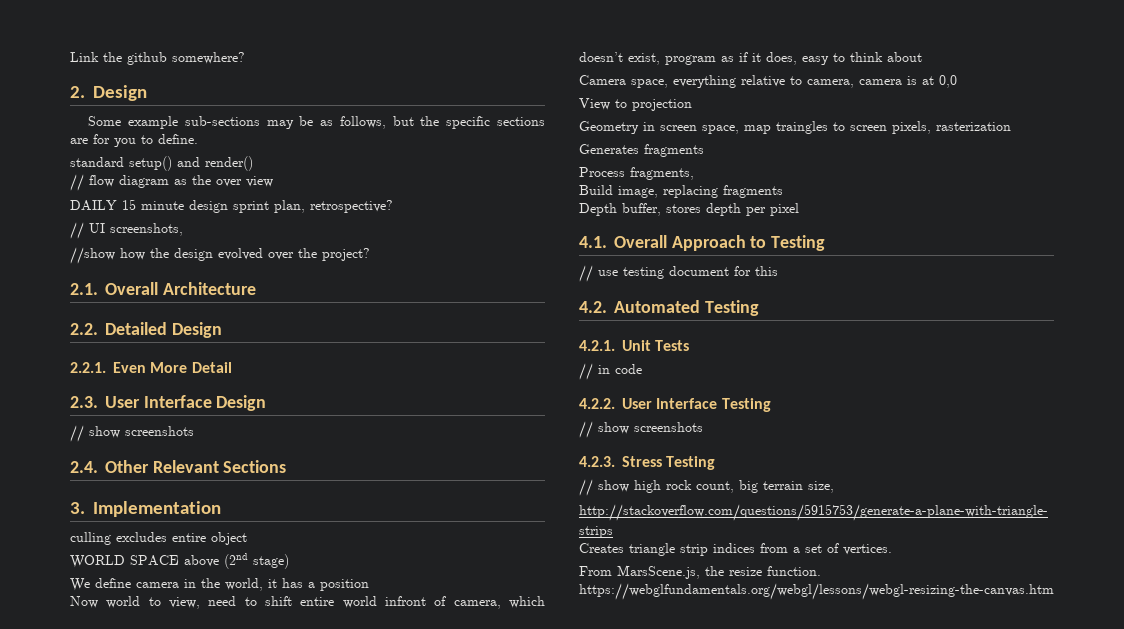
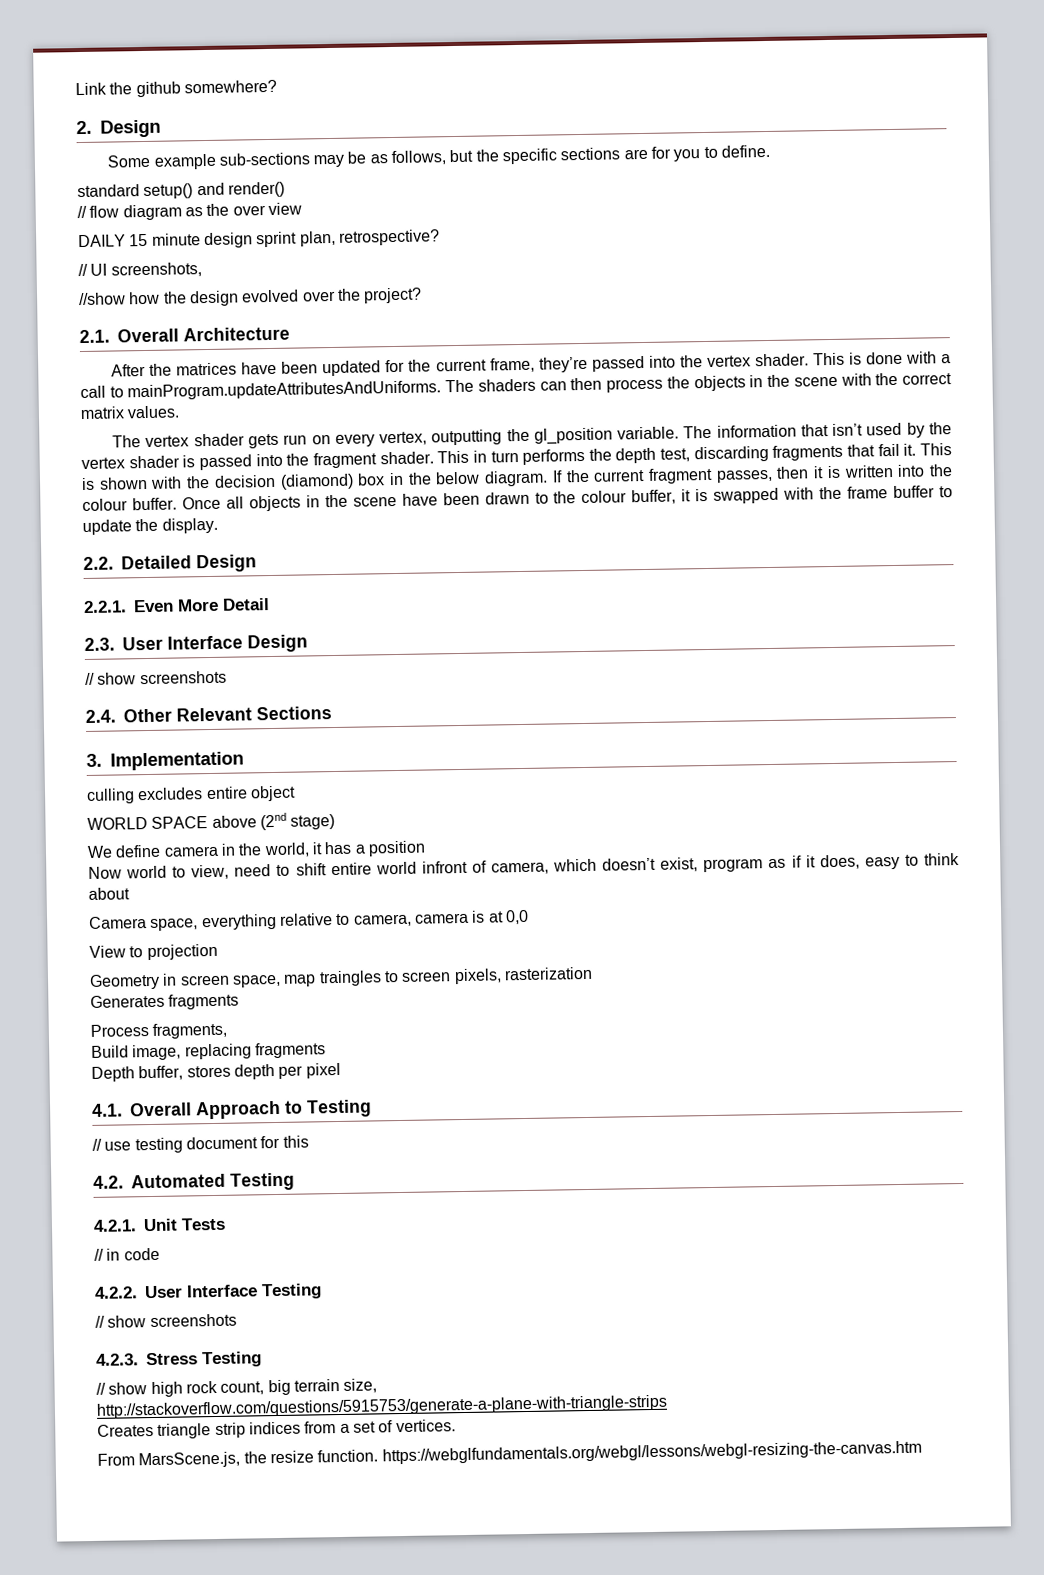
+ After the matrices have been updated for the current frame, they’re passed into the vertex shader. This is done with a call to mainProgram.updateAttributesAndUniforms. The shaders can then process the objects in the scene with the correct matrix values.
+ The vertex shader gets run on every vertex, outputting the gl_position variable. The information that isn’t used by the vertex shader is passed into the fragment shader. This in turn performs the depth test, discarding fragments that fail it. This is shown with the decision (diamond) box in the below diagram. If the current fragment passes, then it is written into the colour buffer. Once all objects in the scene have been drawn to the colour buffer, it is swapped with the frame buffer to update the display.

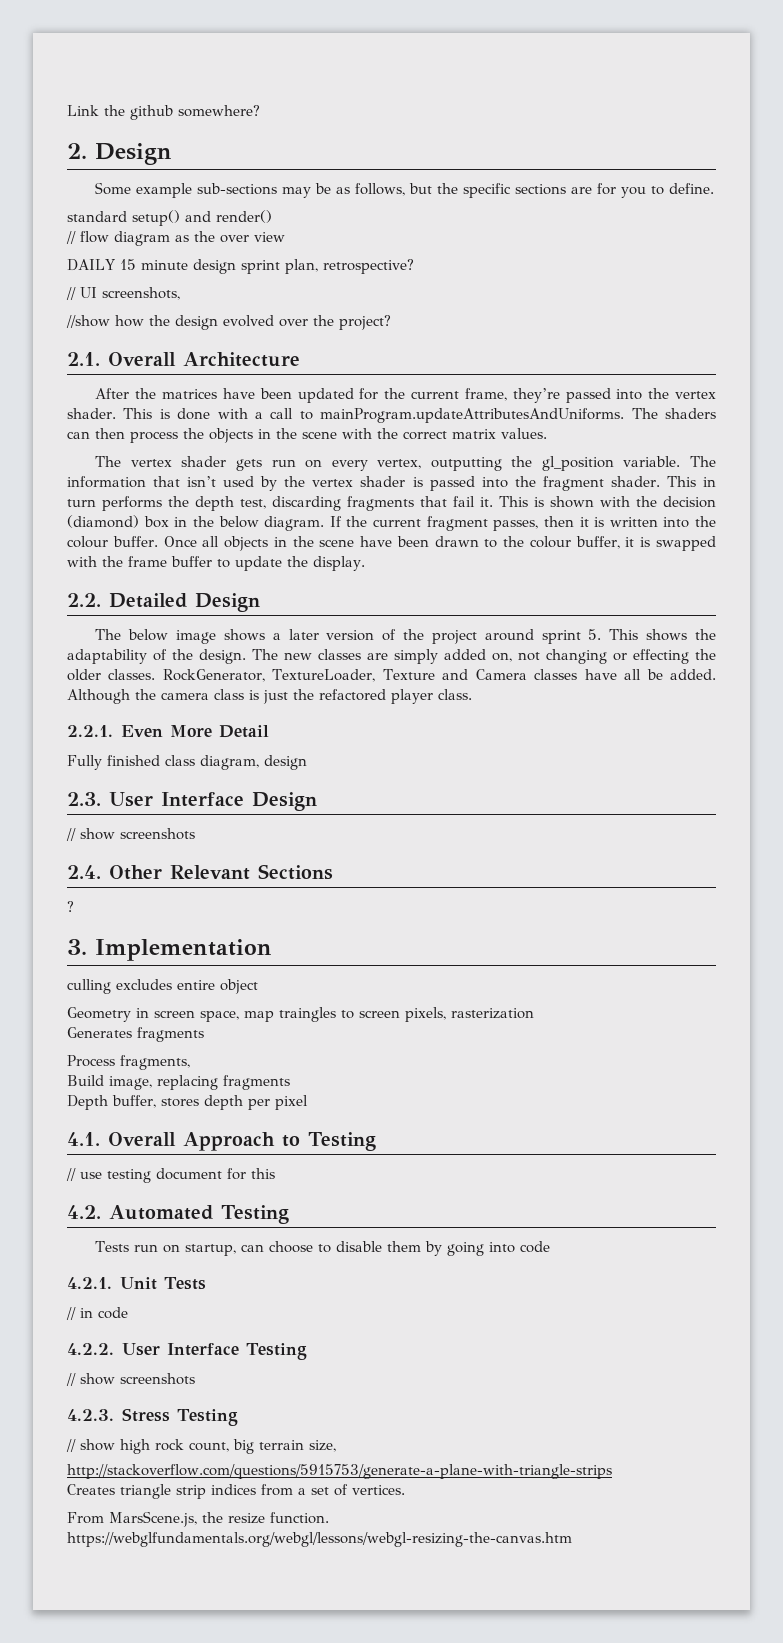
+ The below image shows a later version of the project around sprint 5. This shows the adaptability of the design. The new classes are simply added on, not changing or effecting the older classes. RockGenerator, TextureLoader, Texture and Camera classes have all be added. Although the camera class is just the refactored player class.
+ Fully finished class diagram, design
+ ?
- WORLD SPACE above (2nd stage)
- We define camera in the world, it has a position
- Now world to view, need to shift entire world infront of camera, which doesn’t exist, program as if it does, easy to think about
- Camera space, everything relative to camera, camera is at 0,0
- View to projection
+ Tests run on startup, can choose to disable them by going into code

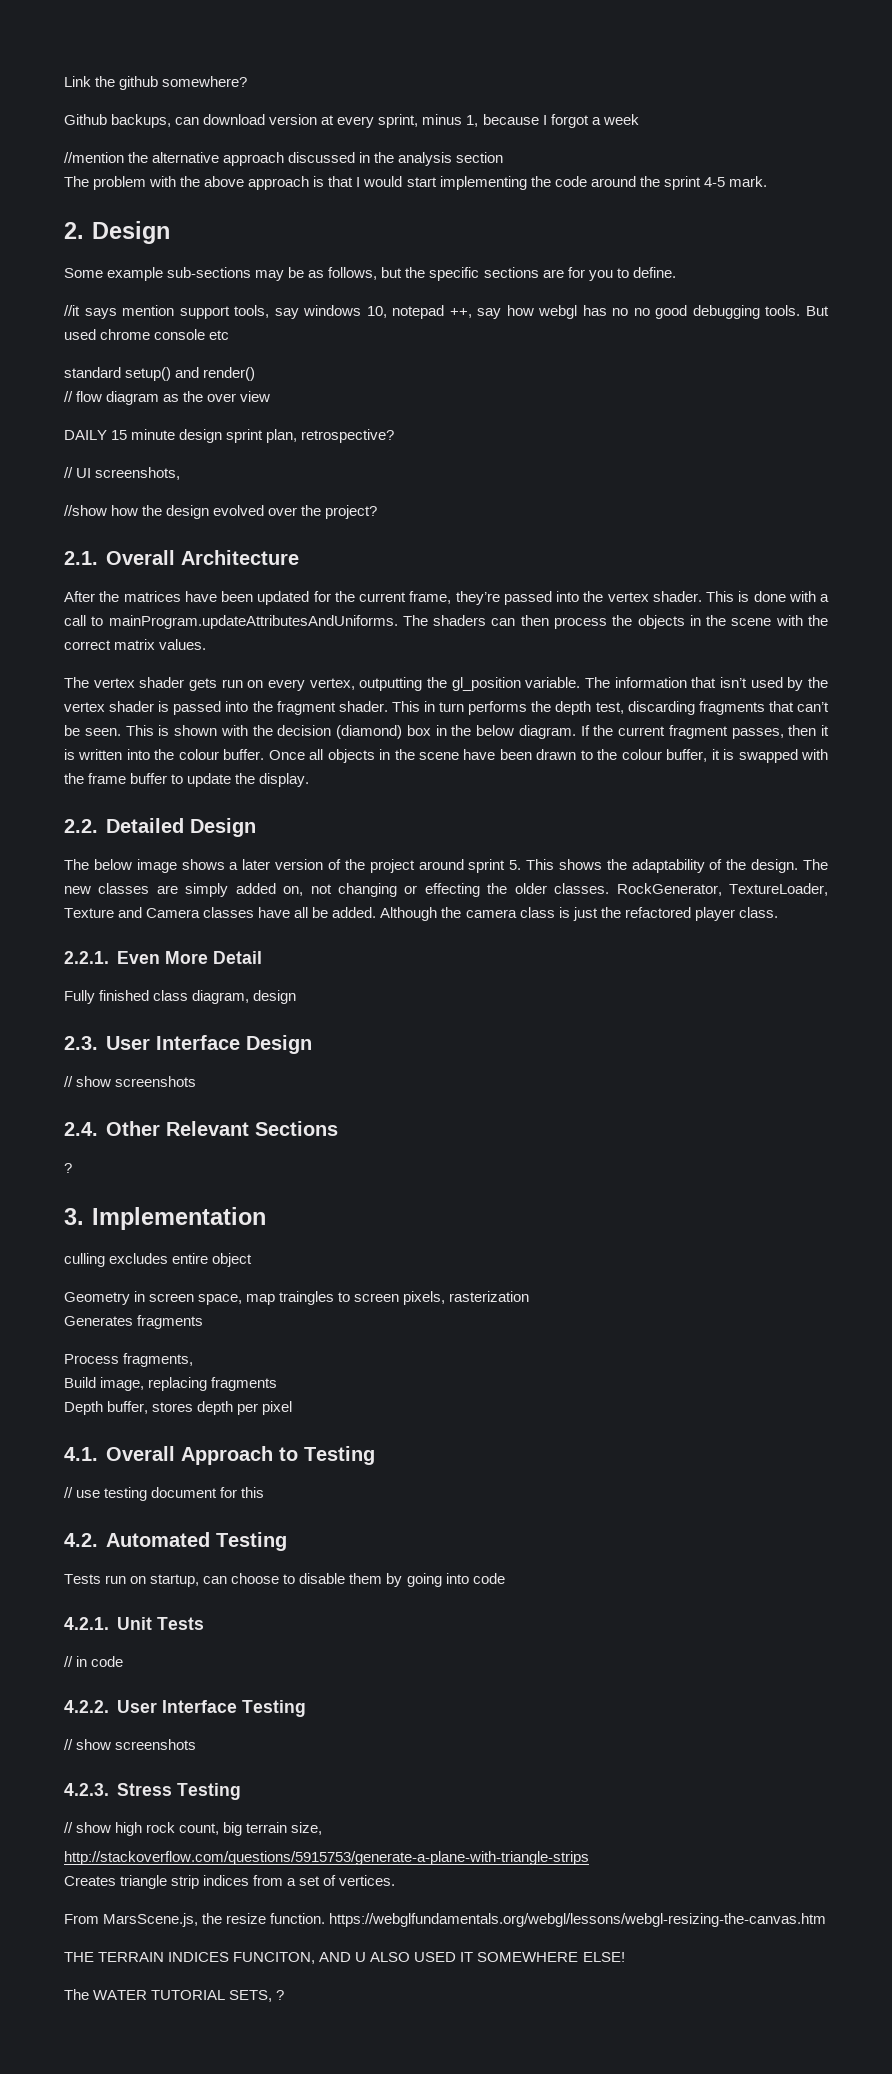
+ Github backups, can download version at every sprint, minus 1, because I forgot a week
+ //mention the alternative approach discussed in the analysis section
+ The problem with the above approach is that I would start implementing the code around the sprint 4-5 mark.
+ //it says mention support tools, say windows 10, notepad ++, say how webgl has no no good debugging tools. But used chrome console etc
- This in turn performs the depth test, discarding fragments that fail it.
+ This in turn performs the depth test, discarding fragments that can’t be seen.
+ THE TERRAIN INDICES FUNCITON, AND U ALSO USED IT SOMEWHERE ELSE!
+ The WATER TUTORIAL SETS, ?

